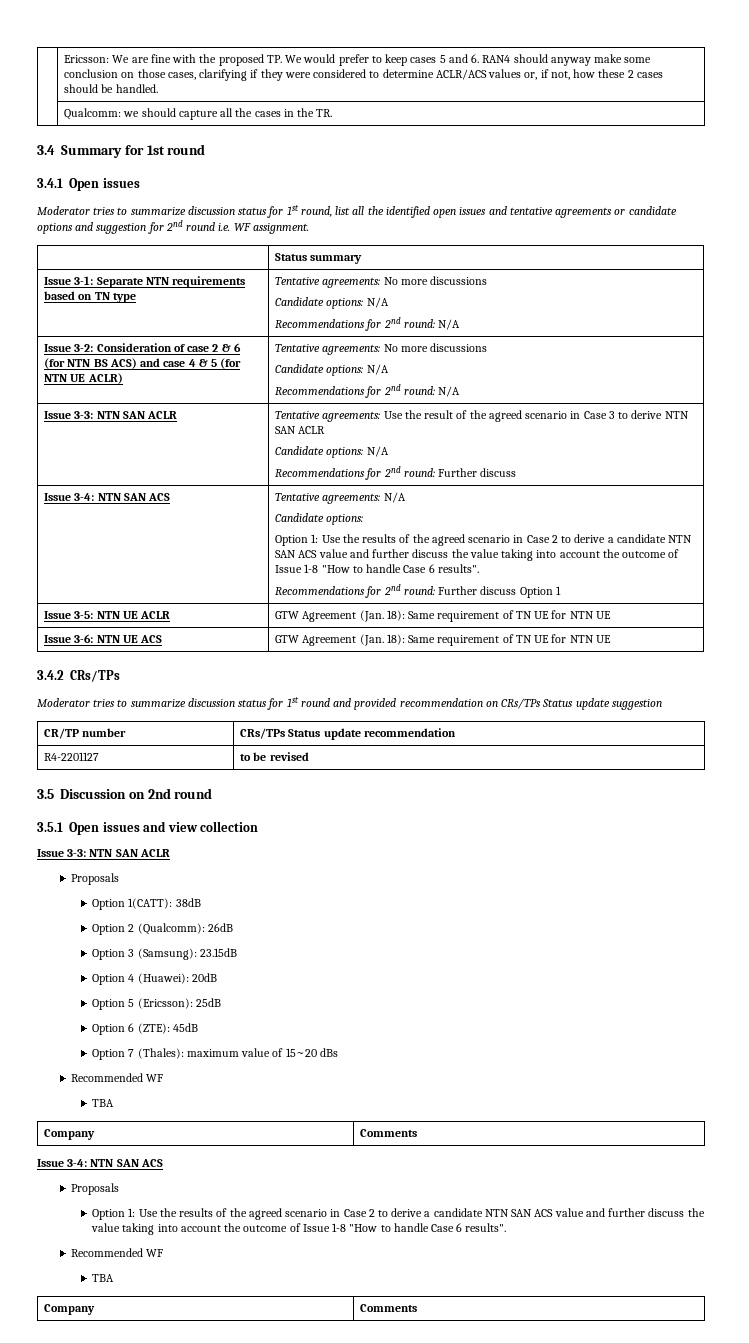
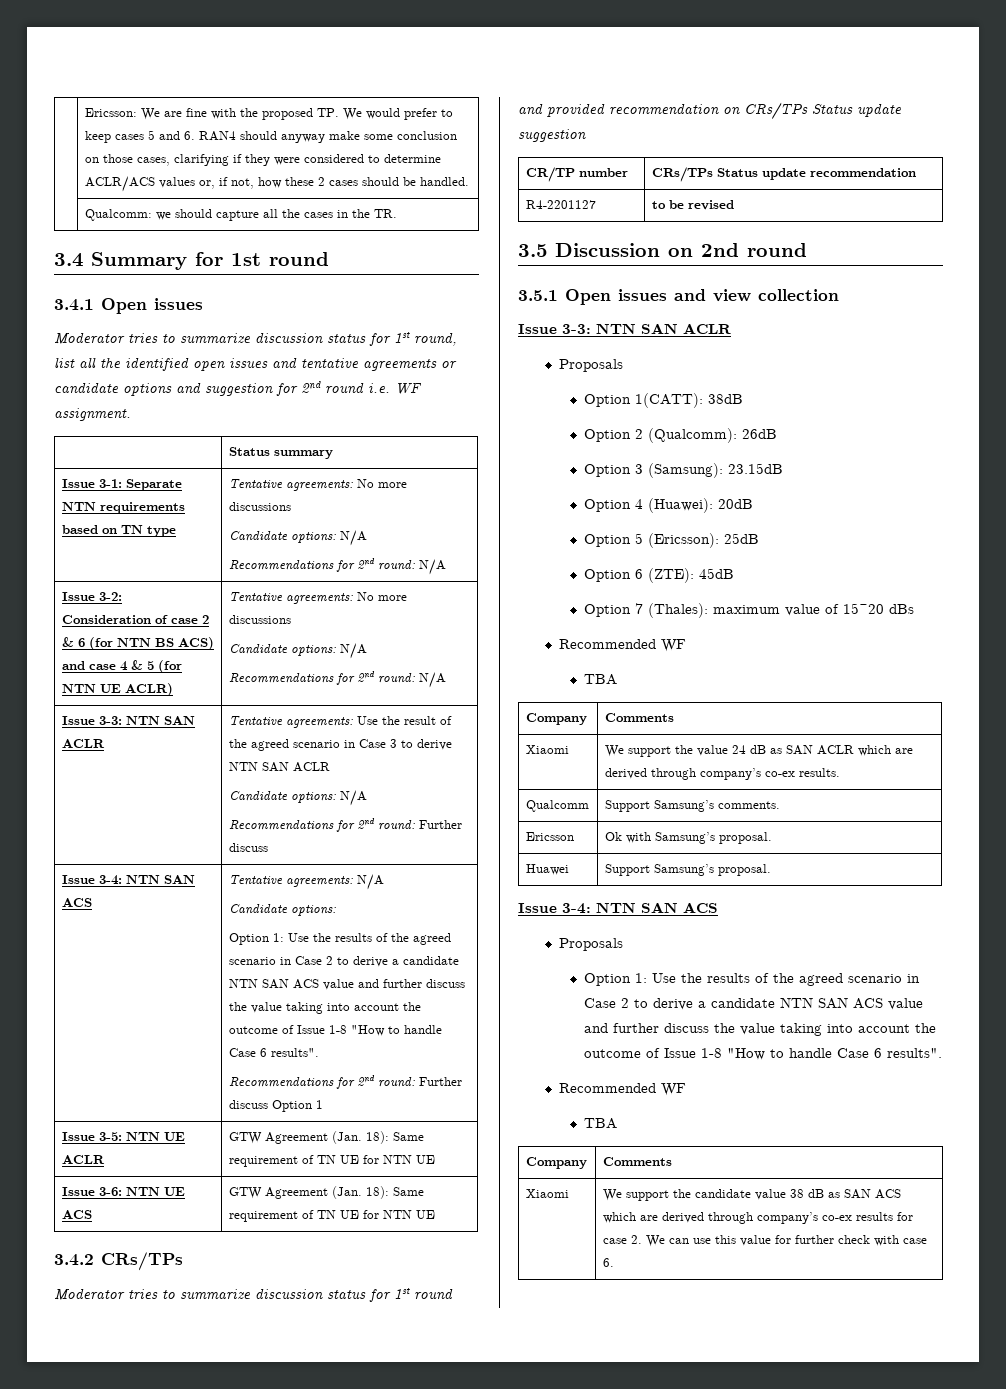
+ Xiaomi | We support the value 24 dB as SAN ACLR which are derived through company’s co-ex results.
+ Qualcomm | Support Samsung’s comments.
+ Ericsson | Ok with Samsung’s proposal.
+ Huawei | Support Samsung’s proposal.
+ Xiaomi | We support the candidate value 38 dB as SAN ACS which are derived through company’s co-ex results for case 2. We can use this value for further check with case 6.

